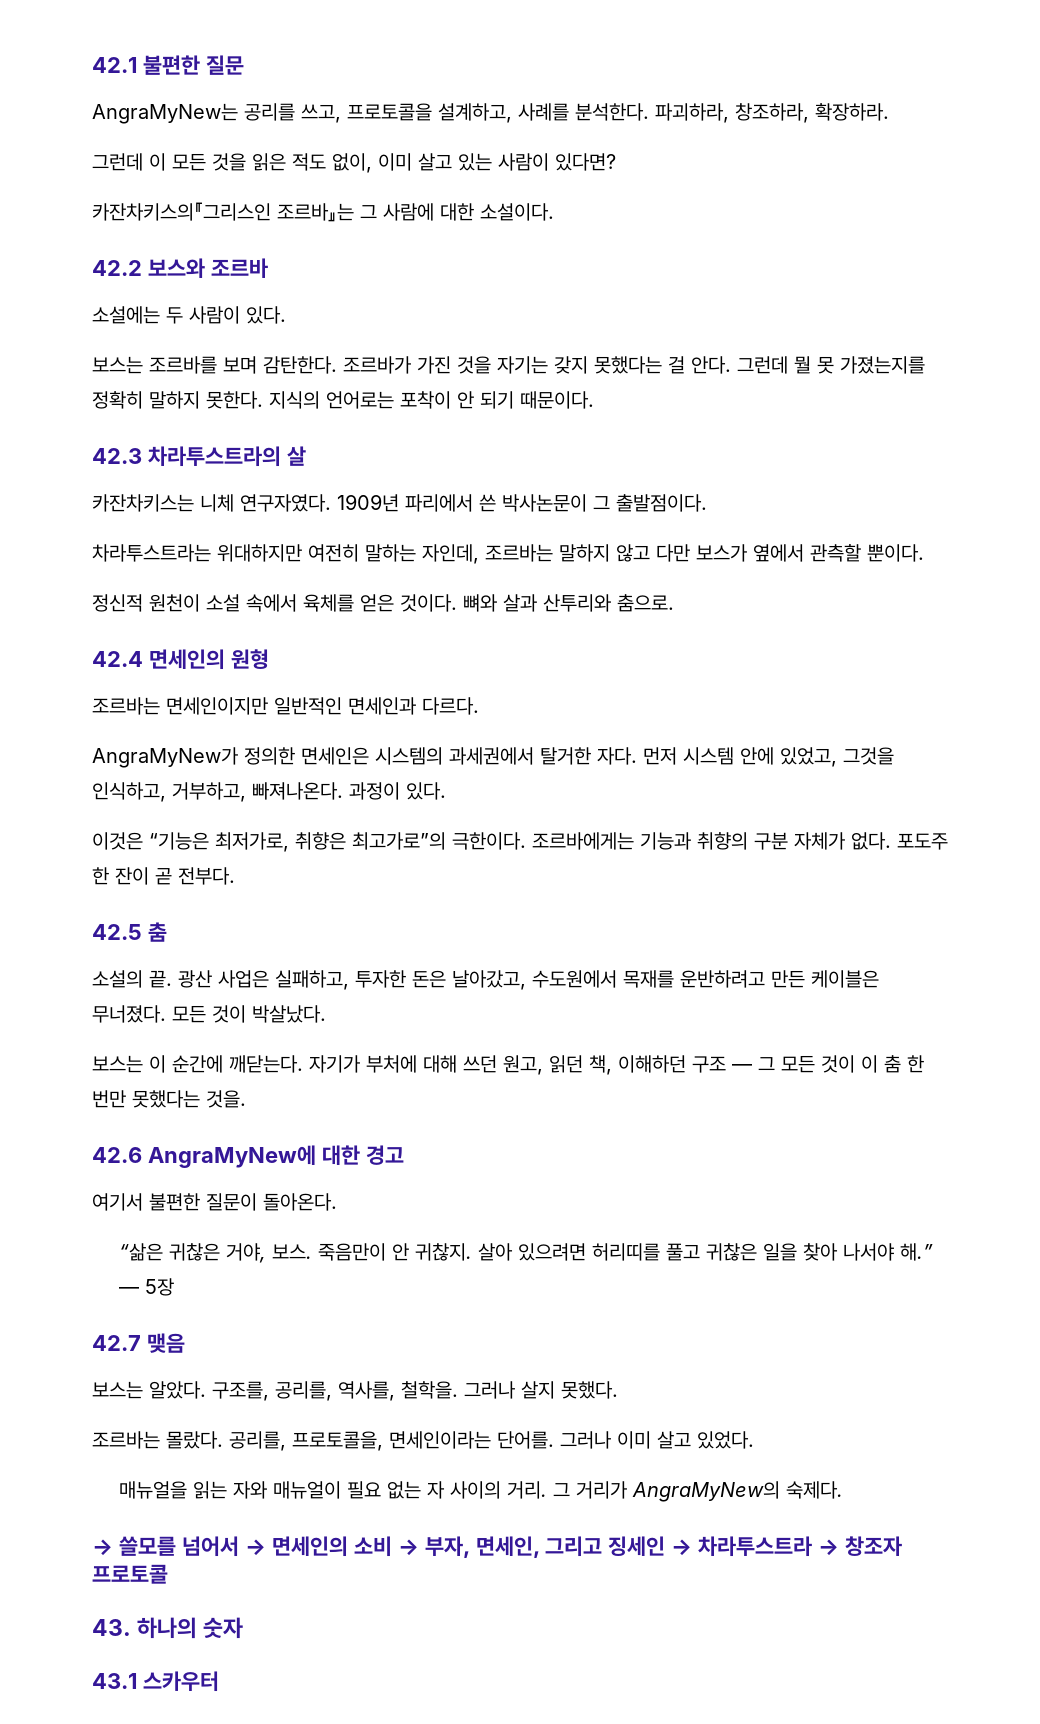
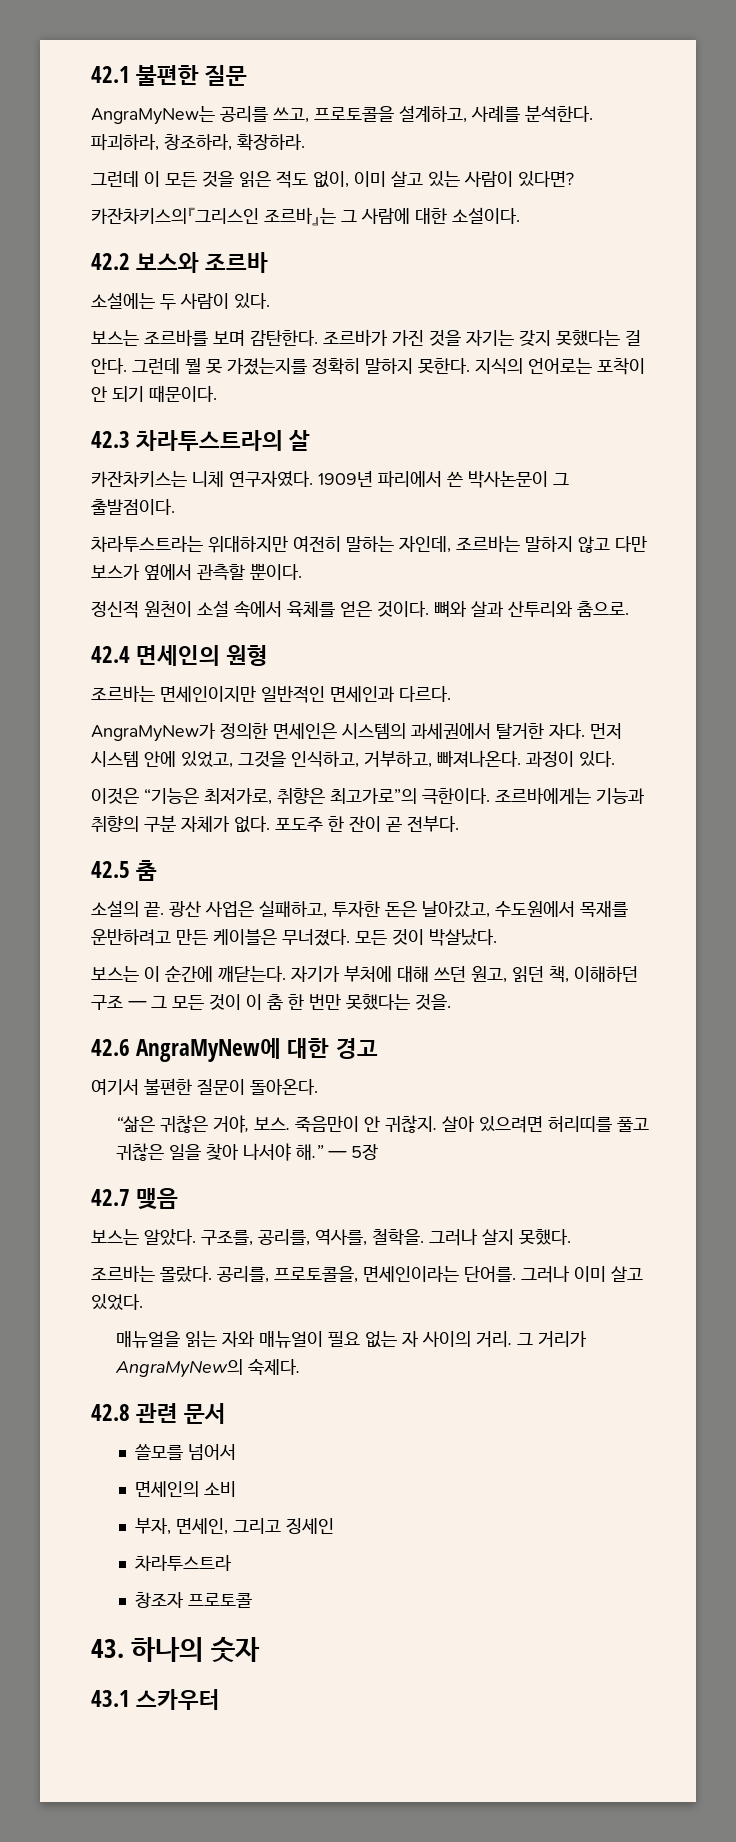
- → 쓸모를 넘어서 → 면세인의 소비 → 부자, 면세인, 그리고 징세인 → 차라투스트라 → 창조자 프로토콜
+ 42.8 관련 문서
+ 쓸모를 넘어서
+ 면세인의 소비
+ 부자, 면세인, 그리고 징세인
+ 차라투스트라
+ 창조자 프로토콜

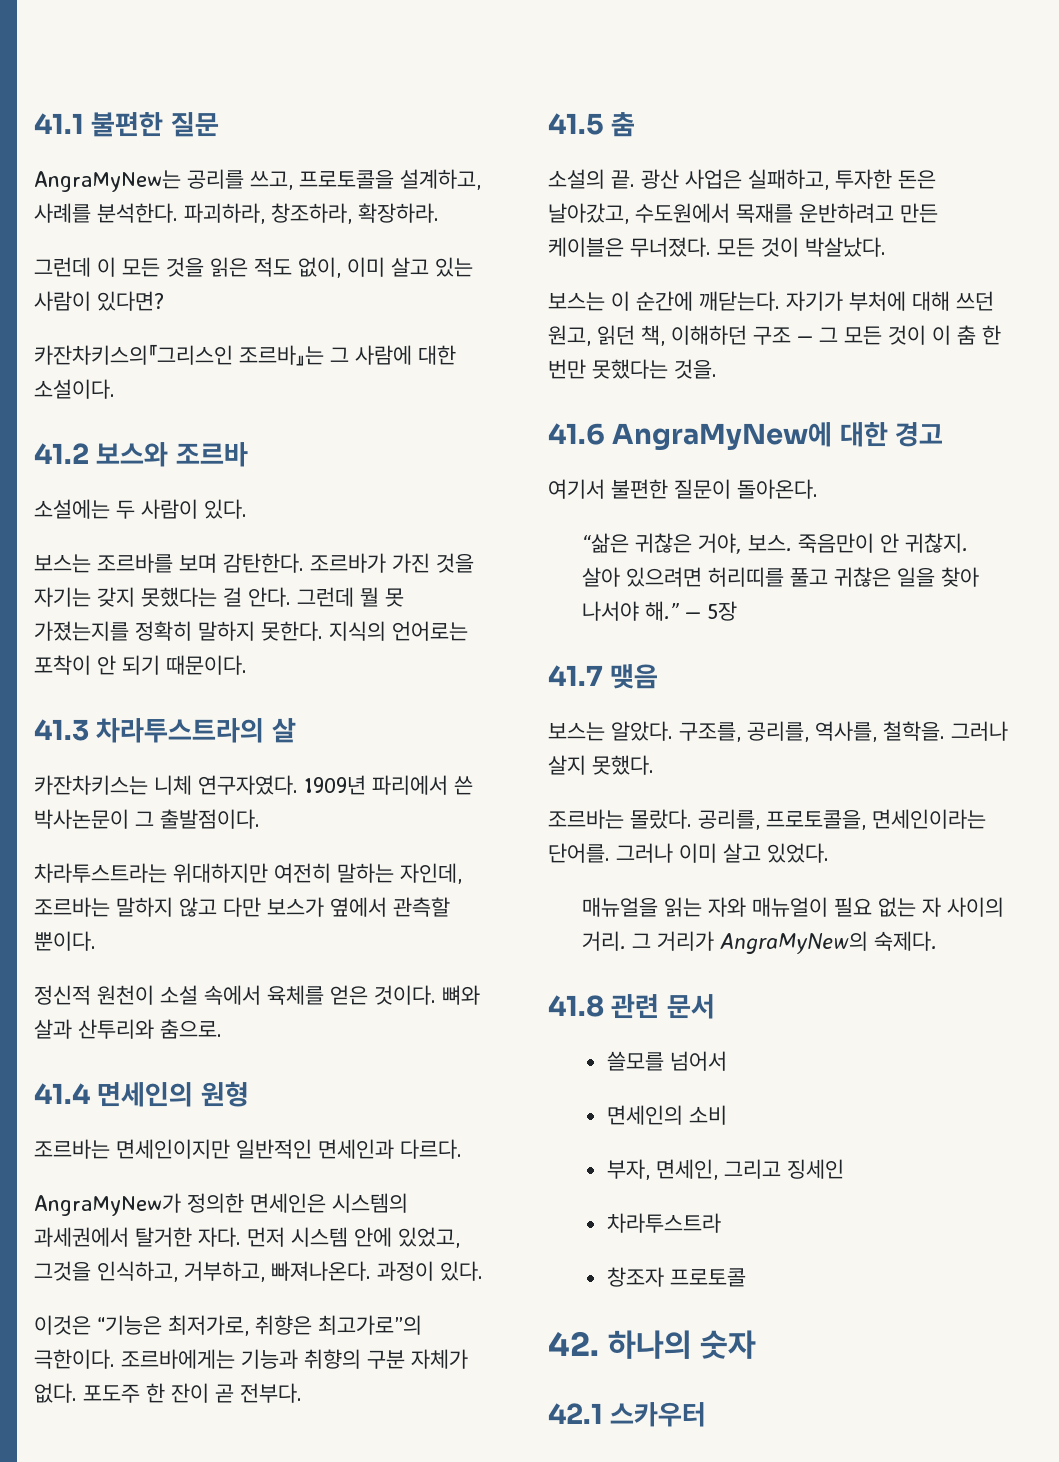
- 42.1 불편한 질문
+ 41.1 불편한 질문
- 42.2 보스와 조르바
+ 41.2 보스와 조르바
- 42.3 차라투스트라의 살
+ 41.3 차라투스트라의 살
- 42.4 면세인의 원형
+ 41.4 면세인의 원형
- 42.5 춤
+ 41.5 춤
- 42.6 AngraMyNew에 대한 경고
+ 41.6 AngraMyNew에 대한 경고
- 42.7 맺음
+ 41.7 맺음
- 42.8 관련 문서
+ 41.8 관련 문서
- 43. 하나의 숫자
+ 42. 하나의 숫자
- 43.1 스카우터
+ 42.1 스카우터

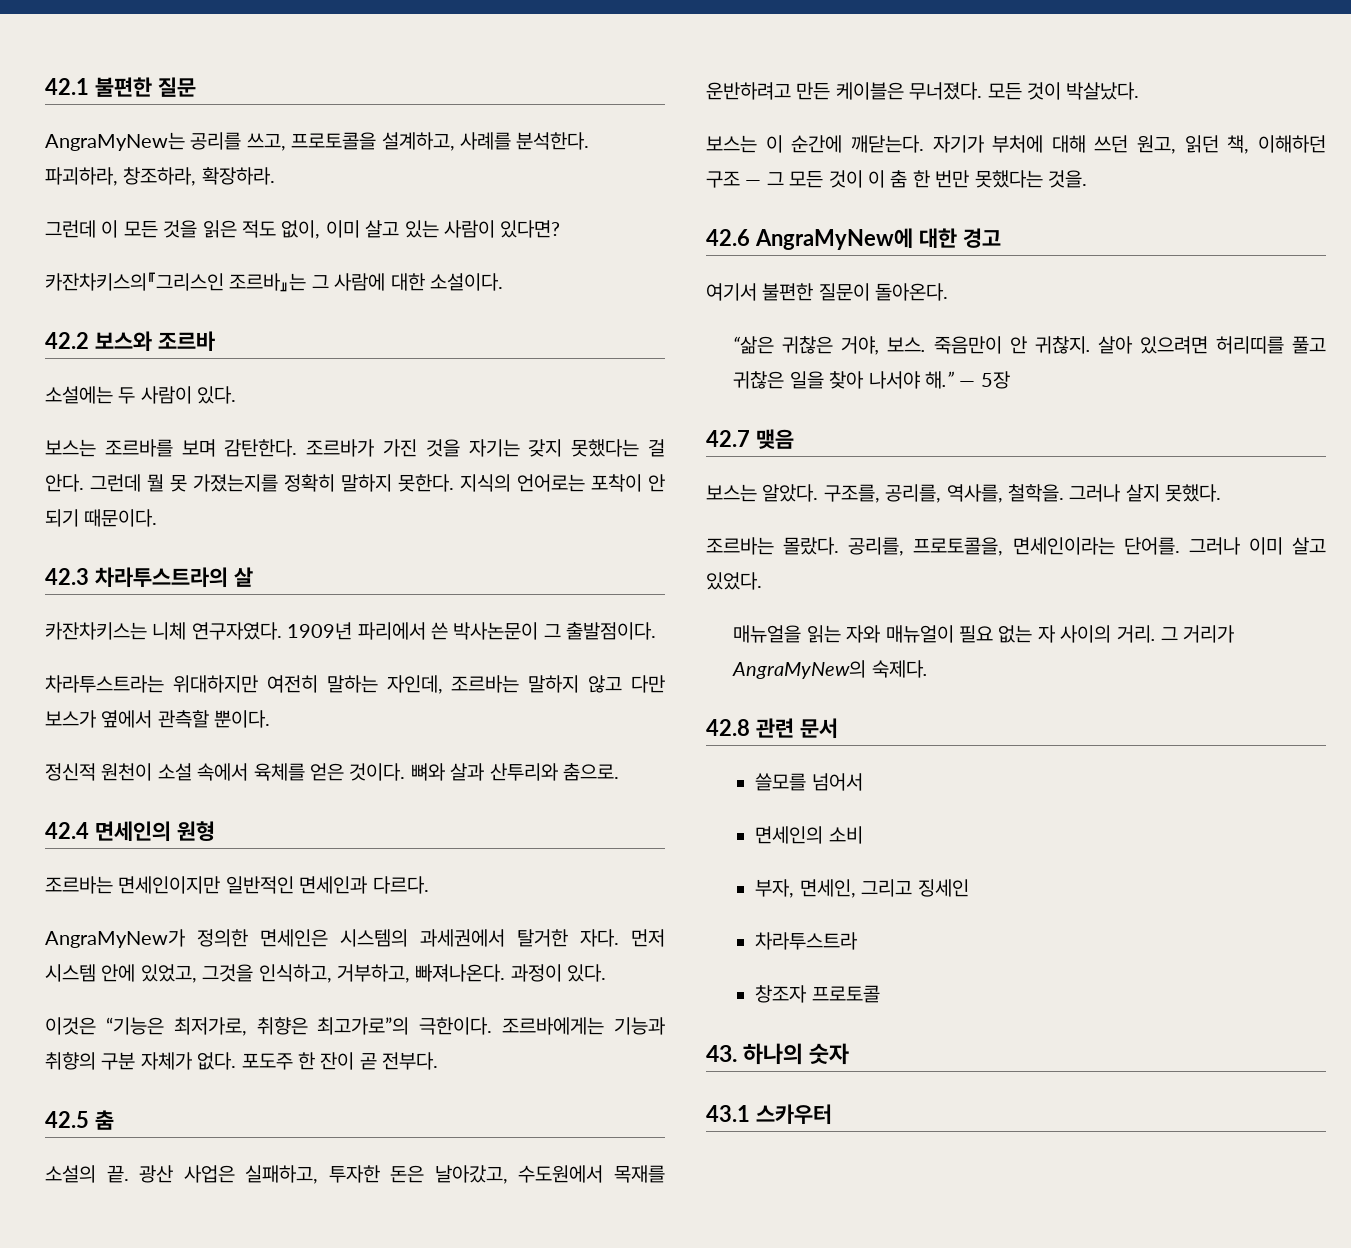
- 41.1 불편한 질문
+ 42.1 불편한 질문
- 41.2 보스와 조르바
+ 42.2 보스와 조르바
- 41.3 차라투스트라의 살
+ 42.3 차라투스트라의 살
- 41.4 면세인의 원형
+ 42.4 면세인의 원형
- 41.5 춤
+ 42.5 춤
- 41.6 AngraMyNew에 대한 경고
+ 42.6 AngraMyNew에 대한 경고
- 41.7 맺음
+ 42.7 맺음
- 41.8 관련 문서
+ 42.8 관련 문서
- 42. 하나의 숫자
+ 43. 하나의 숫자
- 42.1 스카우터
+ 43.1 스카우터

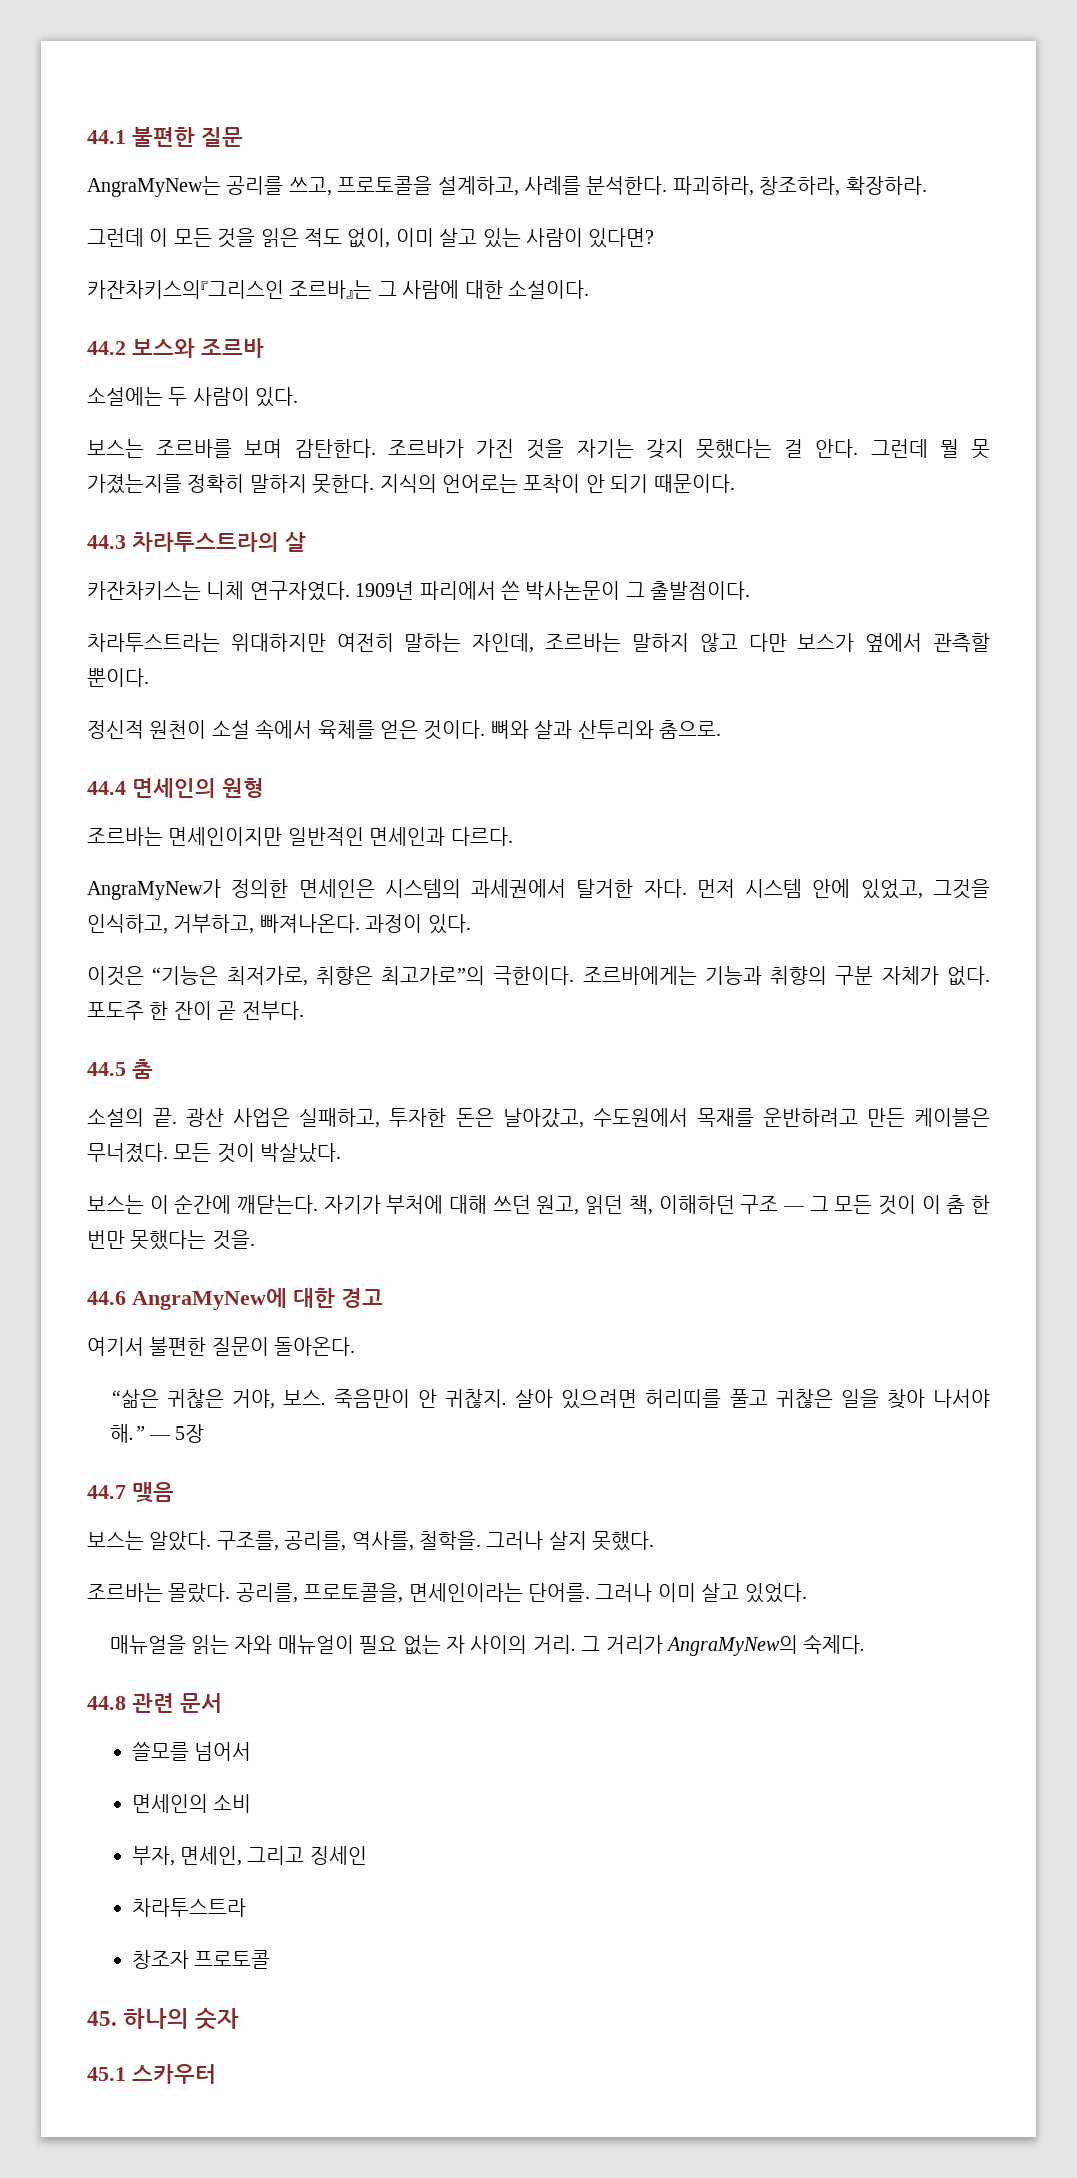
- 42.1 불편한 질문
+ 44.1 불편한 질문
- 42.2 보스와 조르바
+ 44.2 보스와 조르바
- 42.3 차라투스트라의 살
+ 44.3 차라투스트라의 살
- 42.4 면세인의 원형
+ 44.4 면세인의 원형
- 42.5 춤
+ 44.5 춤
- 42.6 AngraMyNew에 대한 경고
+ 44.6 AngraMyNew에 대한 경고
- 42.7 맺음
+ 44.7 맺음
- 42.8 관련 문서
+ 44.8 관련 문서
- 43. 하나의 숫자
+ 45. 하나의 숫자
- 43.1 스카우터
+ 45.1 스카우터

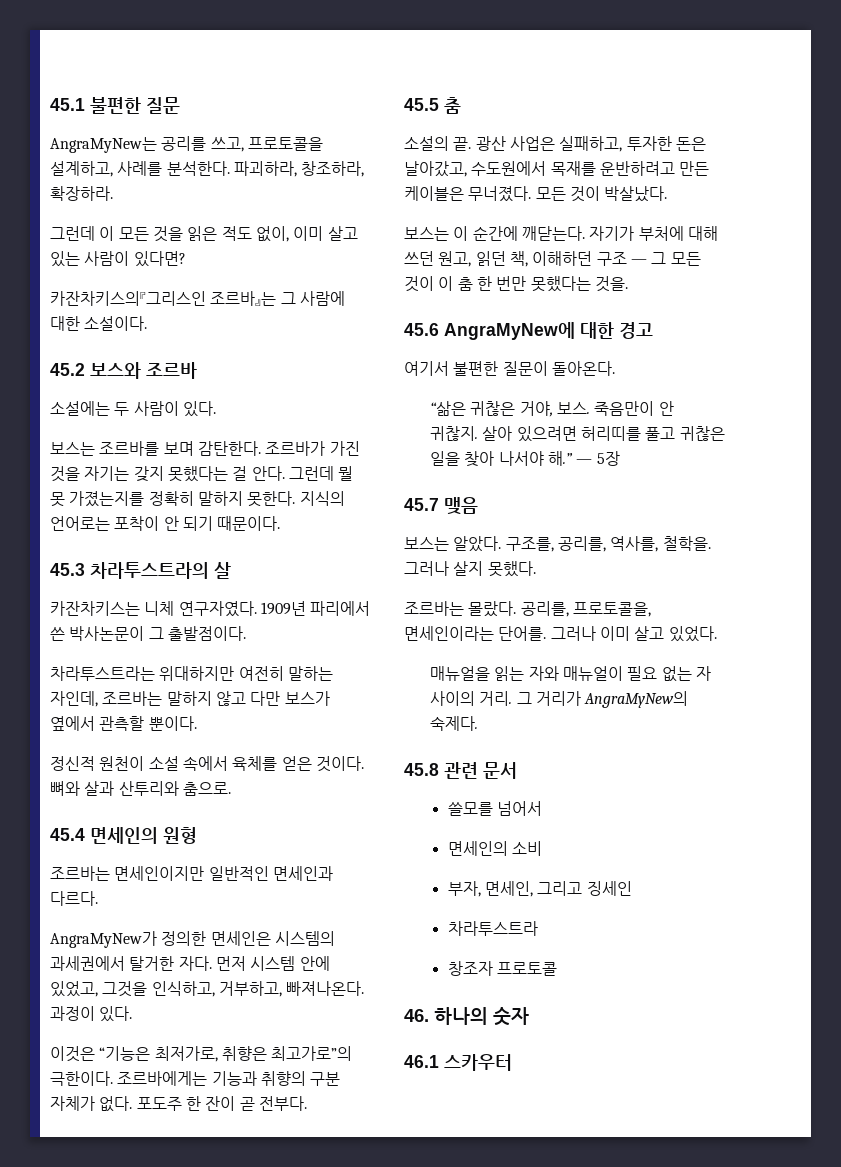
- 44.1 불편한 질문
+ 45.1 불편한 질문
- 44.2 보스와 조르바
+ 45.2 보스와 조르바
- 44.3 차라투스트라의 살
+ 45.3 차라투스트라의 살
- 44.4 면세인의 원형
+ 45.4 면세인의 원형
- 44.5 춤
+ 45.5 춤
- 44.6 AngraMyNew에 대한 경고
+ 45.6 AngraMyNew에 대한 경고
- 44.7 맺음
+ 45.7 맺음
- 44.8 관련 문서
+ 45.8 관련 문서
- 45. 하나의 숫자
+ 46. 하나의 숫자
- 45.1 스카우터
+ 46.1 스카우터

